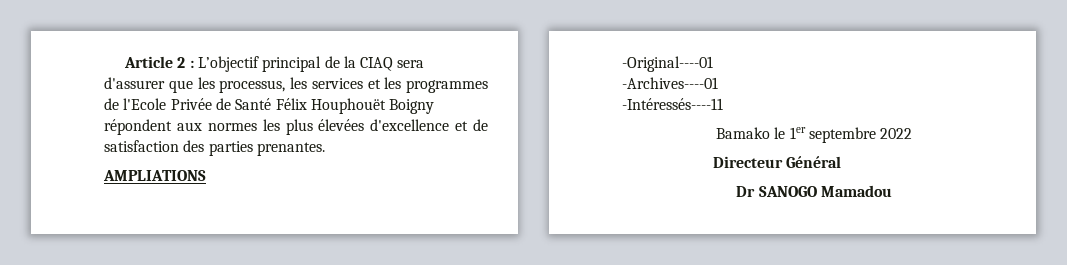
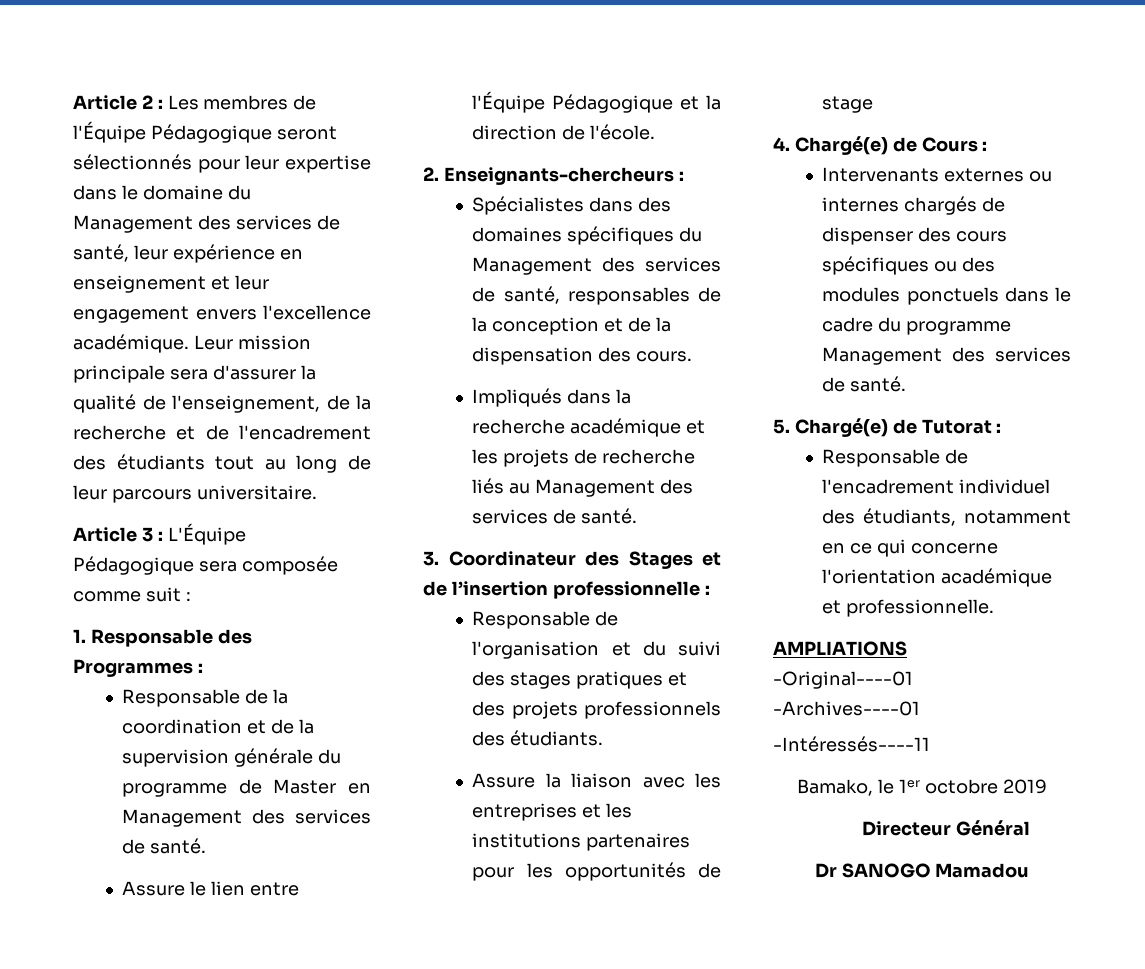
- Article 2 : L’objectif principal de la CIAQ sera d'assurer que les processus, les services et les programmes de l'Ecole Privée de Santé Félix Houphouët Boigny répondent aux normes les plus élevées d'excellence et de satisfaction des parties prenantes.
+ Article 2 : Les membres de l'Équipe Pédagogique seront sélectionnés pour leur expertise dans le domaine du Management des services de santé, leur expérience en enseignement et leur engagement envers l'excellence académique. Leur mission principale sera d'assurer la qualité de l'enseignement, de la recherche et de l'encadrement des étudiants tout au long de leur parcours universitaire.
+ Article 3 : L'Équipe Pédagogique sera composée comme suit :
+ 1. Responsable des Programmes :
+ Responsable de la coordination et de la supervision générale du programme de Master en Management des services de santé.
+ Assure le lien entre l'Équipe Pédagogique et la direction de l'école.
+ 2. Enseignants-chercheurs :
+ Spécialistes dans des domaines spécifiques du Management des services de santé, responsables de la conception et de la dispensation des cours.
+ Impliqués dans la recherche académique et les projets de recherche liés au Management des services de santé.
+ 3. Coordinateur des Stages et de l’insertion professionnelle :
+ Responsable de l'organisation et du suivi des stages pratiques et des projets professionnels des étudiants.
+ Assure la liaison avec les entreprises et les institutions partenaires pour les opportunités de stage
+ 4. Chargé(e) de Cours :
+ Intervenants externes ou internes chargés de dispenser des cours spécifiques ou des modules ponctuels dans le cadre du programme Management des services de santé.
+ 5. Chargé(e) de Tutorat :
+ Responsable de l'encadrement individuel des étudiants, notamment en ce qui concerne l'orientation académique et professionnelle.
- Bamako le 1er septembre 2022
+ Bamako, le 1er octobre 2019

